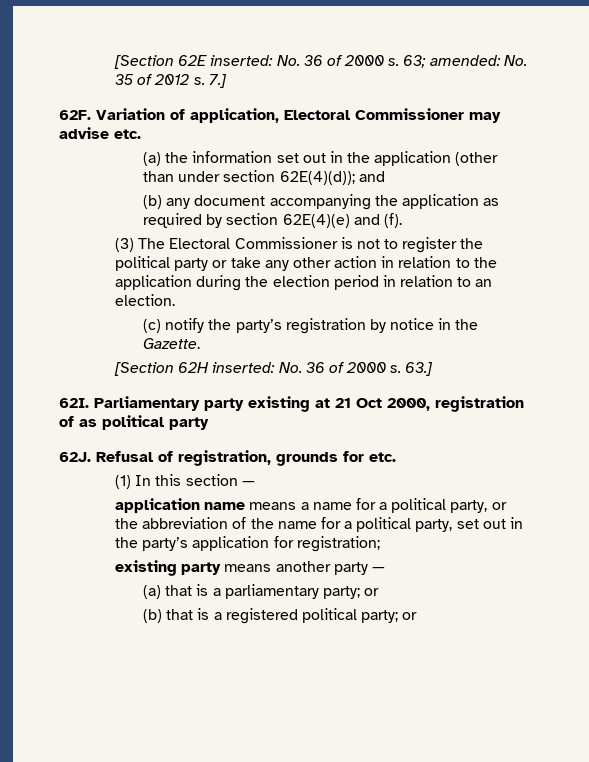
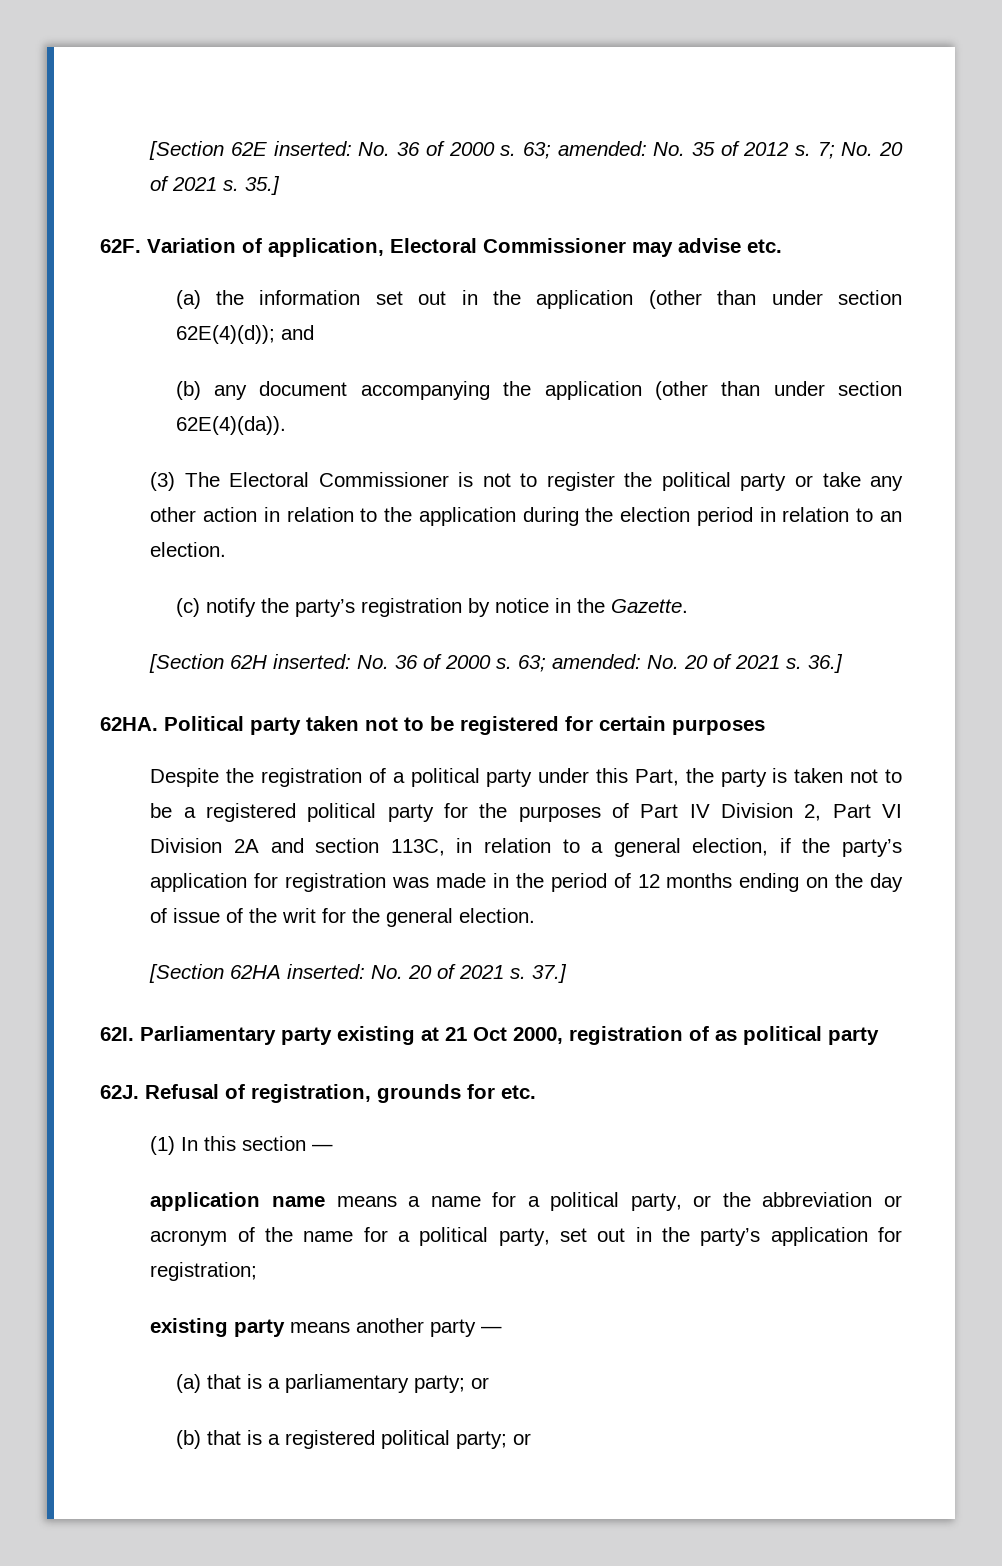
- 7.]
+ 7; No. 20 of 2021 s. 35.]
- (b) any document accompanying the application as required by section 62E(4)(e) and (f).
+ (b) any document accompanying the application (other than under section 62E(4)(da)).
- 63.]
+ 63; amended: No. 20 of 2021 s. 36.]
+ 62HA. Political party taken not to be registered for certain purposes
+ Despite the registration of a political party under this Part, the party is taken not to be a registered political party for the purposes of Part IV Division 2, Part VI Division 2A and section 113C, in relation to a general election, if the party’s application for registration was made in the period of 12 months ending on the day of issue of the writ for the general election.
+ [Section 62HA inserted: No. 20 of 2021 s. 37.]
- application name means a name for a political party, or the abbreviation of the name for a political party, set out in the party’s application for registration;
+ application name means a name for a political party, or the abbreviation or acronym of the name for a political party, set out in the party’s application for registration;

